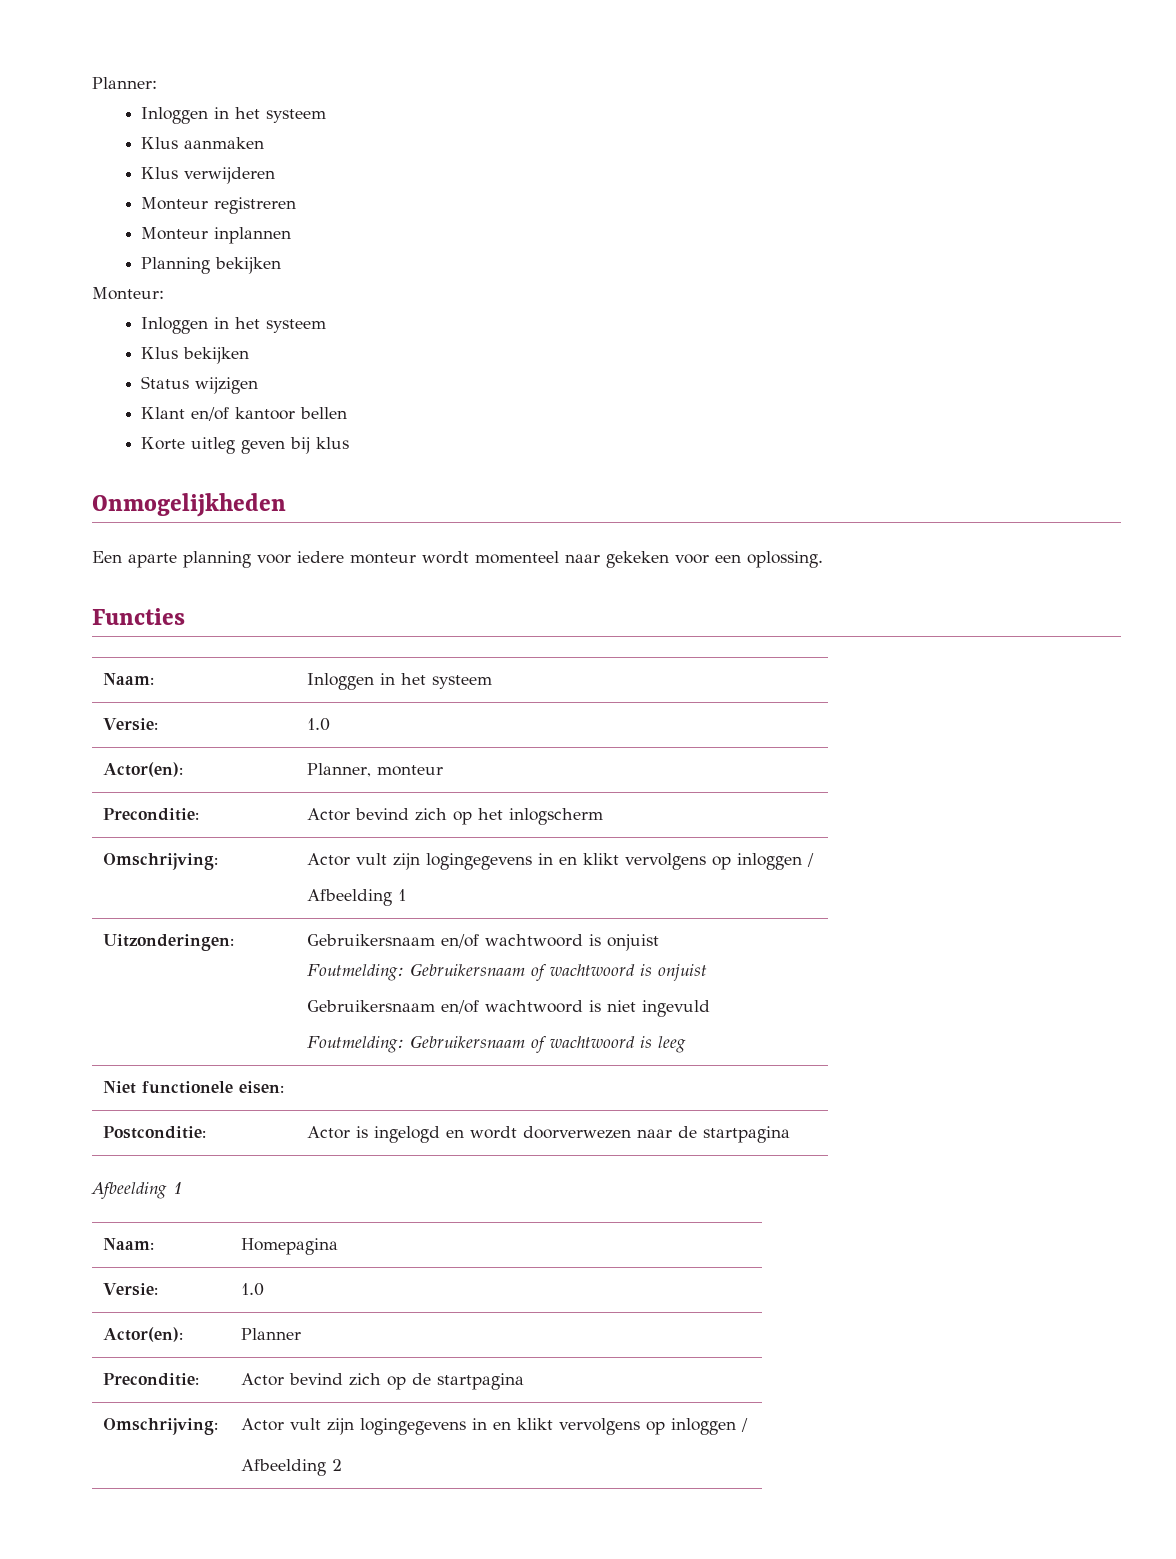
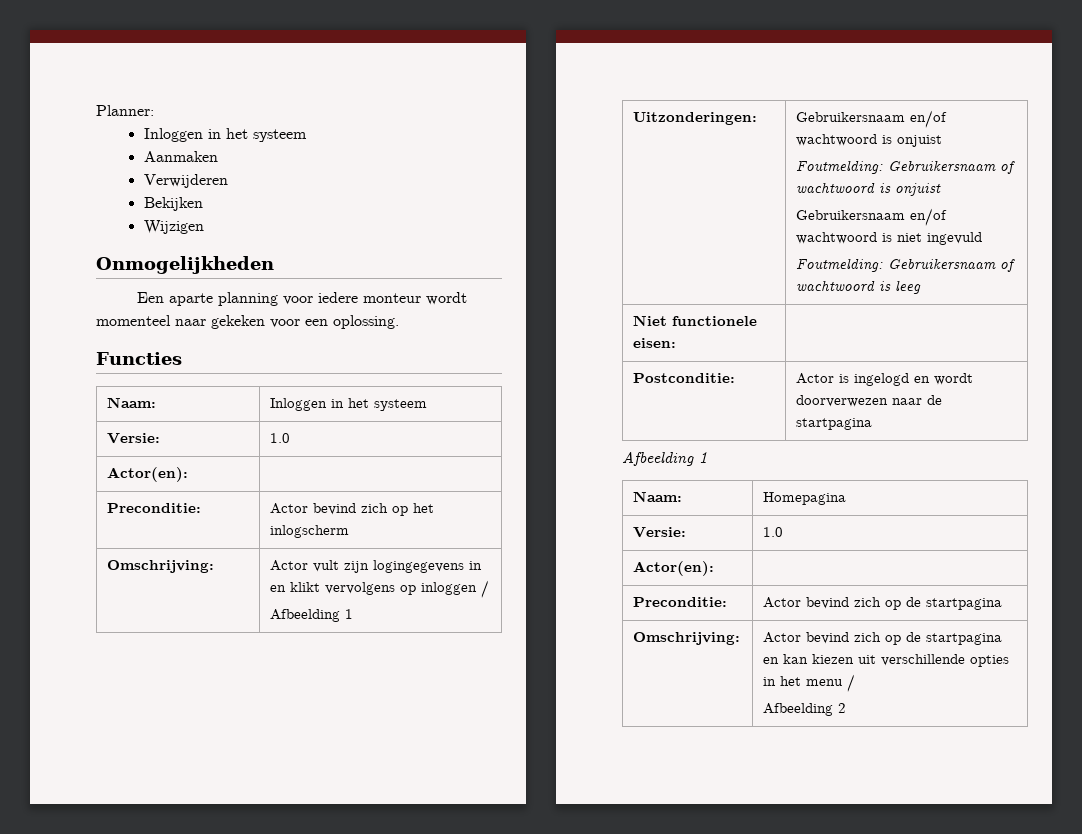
- Klus aanmaken
- Klus verwijderen
- Monteur registreren
- Monteur inplannen
- Planning bekijken
- Monteur:
- Inloggen in het systeem
- Klus bekijken
- Status wijzigen
- Klant en/of kantoor bellen
- Korte uitleg geven bij klus
+ Aanmaken
+ Verwijderen
+ Bekijken
+ Wijzigen
  Naam: | Inloggen in het systeem
  Versie: | 1.0
- Actor(en): | Planner, monteur
+ Actor(en): |
  Naam: | Homepagina
  Versie: | 1.0
- Actor(en): | Planner
+ Actor(en): |
  Preconditie: | Actor bevind zich op de startpagina
- Omschrijving: | Actor vult zijn logingegevens in en klikt vervolgens op inloggen /
+ Omschrijving: | Actor bevind zich op de startpagina en kan kiezen uit verschillende opties in het menu /

